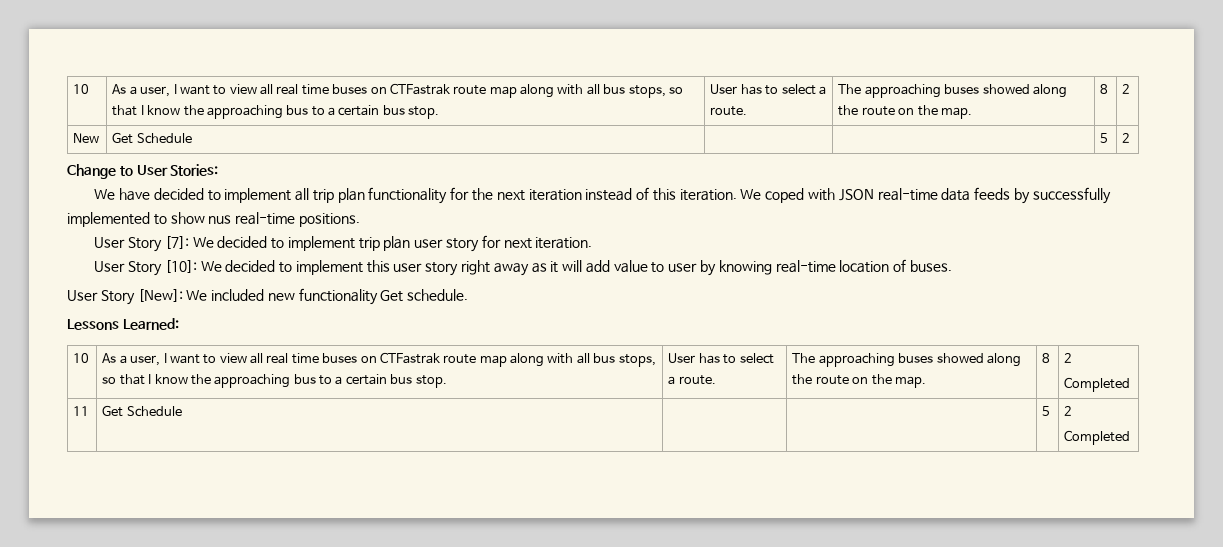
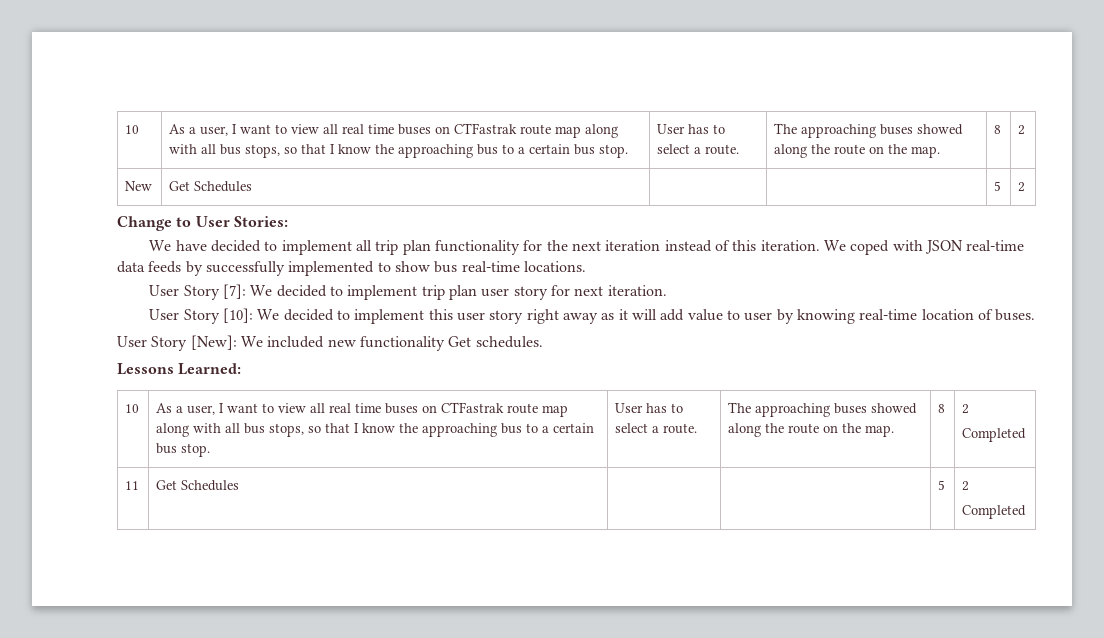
- New | Get Schedule | | | 5 | 2
+ New | Get Schedules | | | 5 | 2
- We coped with JSON real-time data feeds by successfully implemented to show nus real-time positions.
+ We coped with JSON real-time data feeds by successfully implemented to show bus real-time locations.
- User Story [New]: We included new functionality Get schedule.
+ User Story [New]: We included new functionality Get schedules.
- 11 | Get Schedule | | | 5 | 2
+ 11 | Get Schedules | | | 5 | 2

